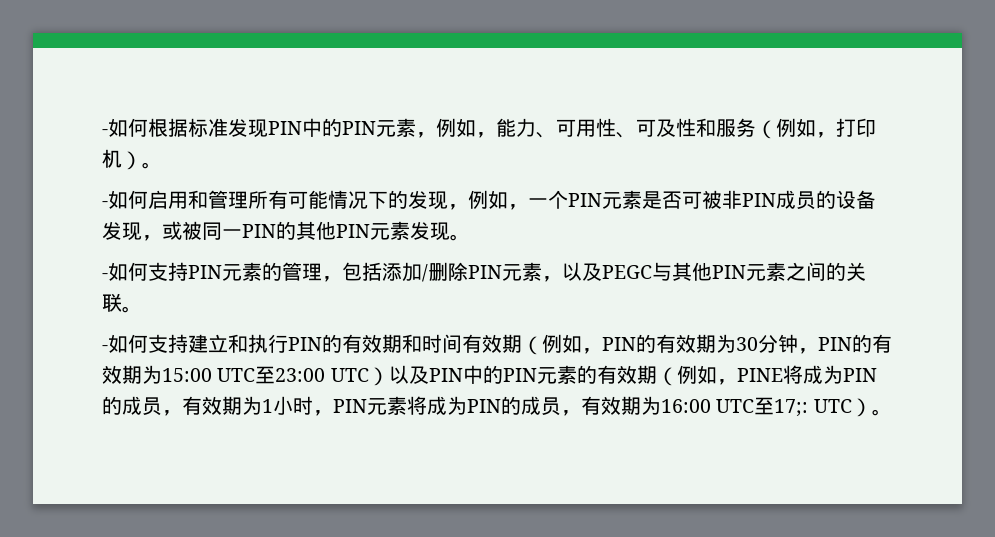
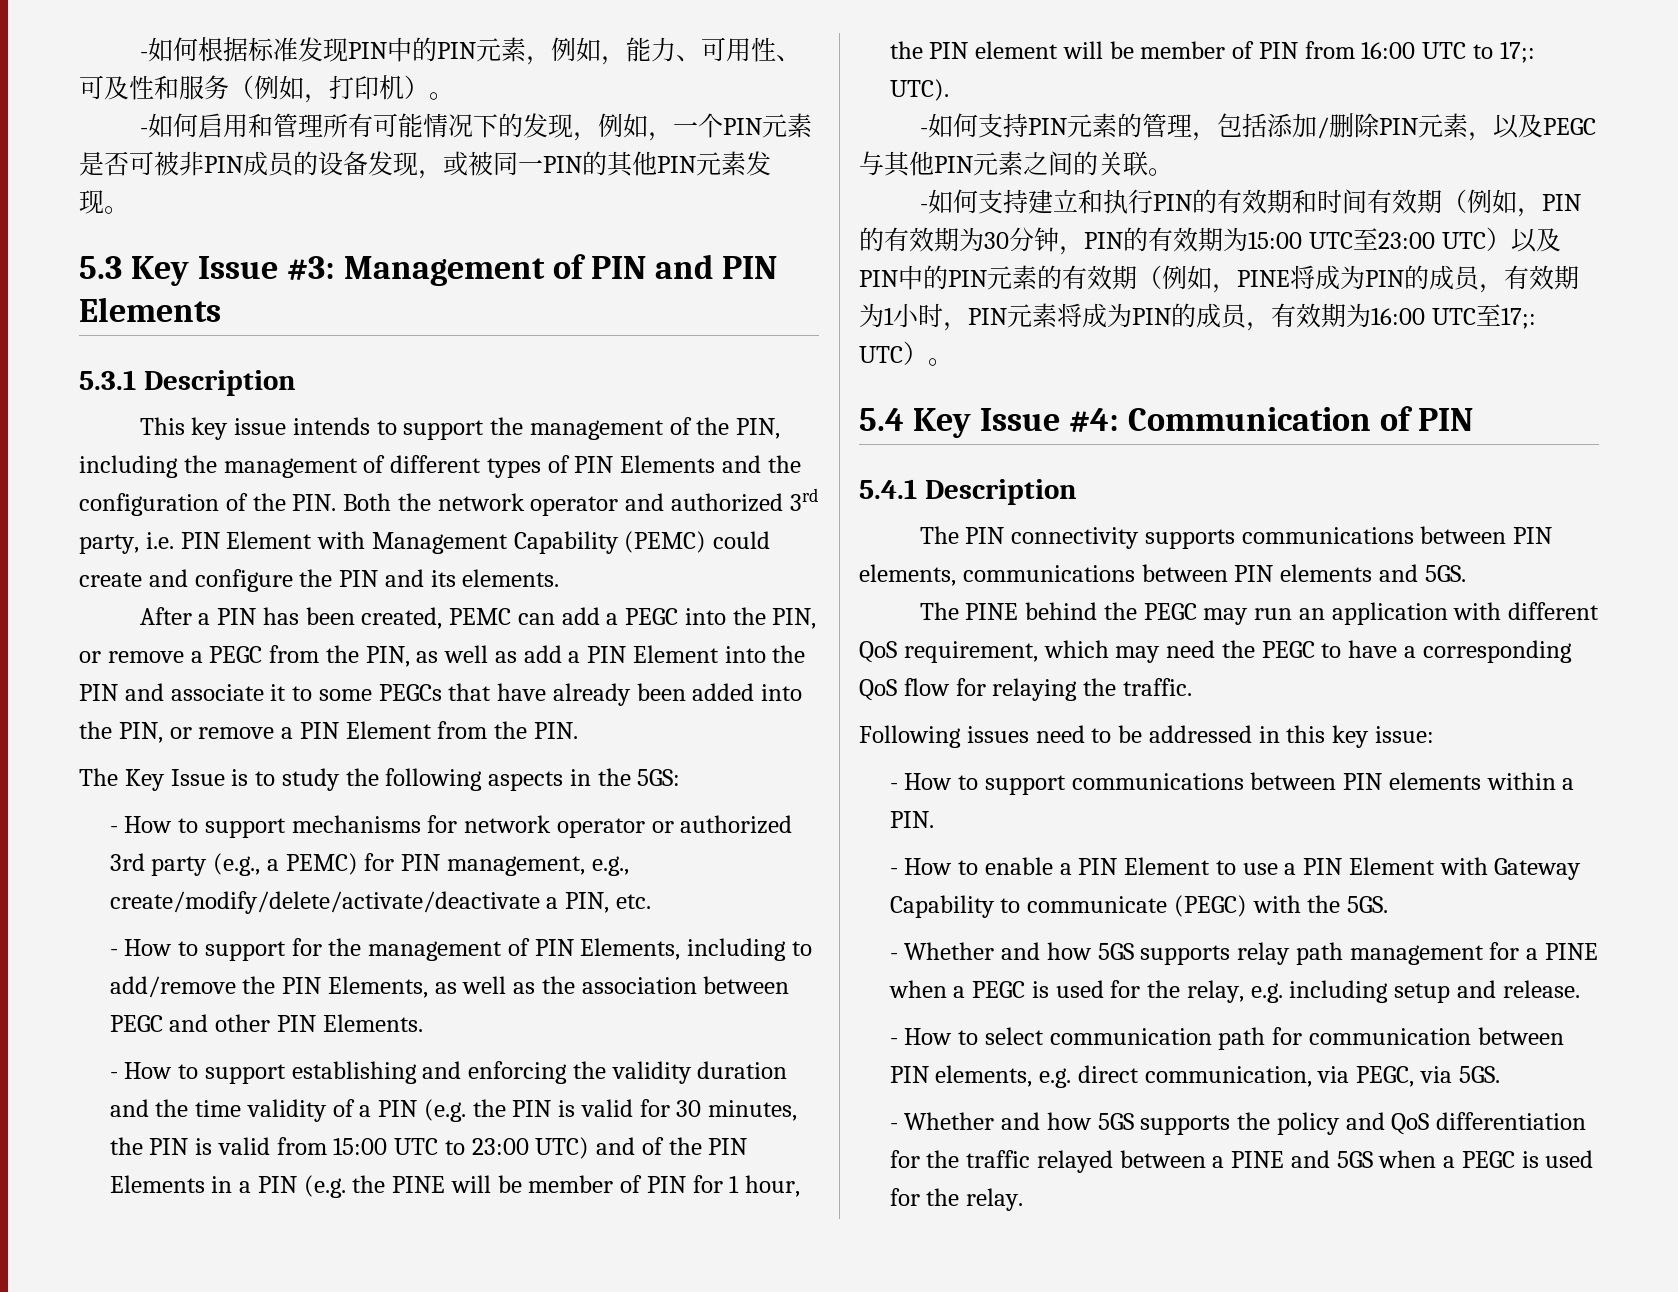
+ 5.3 Key Issue #3: Management of PIN and PIN Elements
+ 5.3.1 Description
+ This key issue intends to support the management of the PIN, including the management of different types of PIN Elements and the configuration of the PIN. Both the network operator and authorized 3rd party, i.e. PIN Element with Management Capability (PEMC) could create and configure the PIN and its elements.
+ After a PIN has been created, PEMC can add a PEGC into the PIN, or remove a PEGC from the PIN, as well as add a PIN Element into the PIN and associate it to some PEGCs that have already been added into the PIN, or remove a PIN Element from the PIN.
+ The Key Issue is to study the following aspects in the 5GS:
+ - How to support mechanisms for network operator or authorized 3rd party (e.g., a PEMC) for PIN management, e.g., create/modify/delete/activate/deactivate a PIN, etc.
+ - How to support for the management of PIN Elements, including to add/remove the PIN Elements, as well as the association between PEGC and other PIN Elements.
+ - How to support establishing and enforcing the validity duration and the time validity of a PIN (e.g. the PIN is valid for 30 minutes, the PIN is valid from 15:00 UTC to 23:00 UTC) and of the PIN Elements in a PIN (e.g. the PINE will be member of PIN for 1 hour, the PIN element will be member of PIN from 16:00 UTC to 17;: UTC).
+ 5.4 Key Issue #4: Communication of PIN
+ 5.4.1 Description
+ The PIN connectivity supports communications between PIN elements, communications between PIN elements and 5GS.
+ The PINE behind the PEGC may run an application with different QoS requirement, which may need the PEGC to have a corresponding QoS flow for relaying the traffic.
+ Following issues need to be addressed in this key issue:
+ - How to support communications between PIN elements within a PIN.
+ - How to enable a PIN Element to use a PIN Element with Gateway Capability to communicate (PEGC) with the 5GS.
+ - Whether and how 5GS supports relay path management for a PINE when a PEGC is used for the relay, e.g. including setup and release.
+ - How to select communication path for communication between PIN elements, e.g. direct communication, via PEGC, via 5GS.
+ - Whether and how 5GS supports the policy and QoS differentiation for the traffic relayed between a PINE and 5GS when a PEGC is used for the relay.

